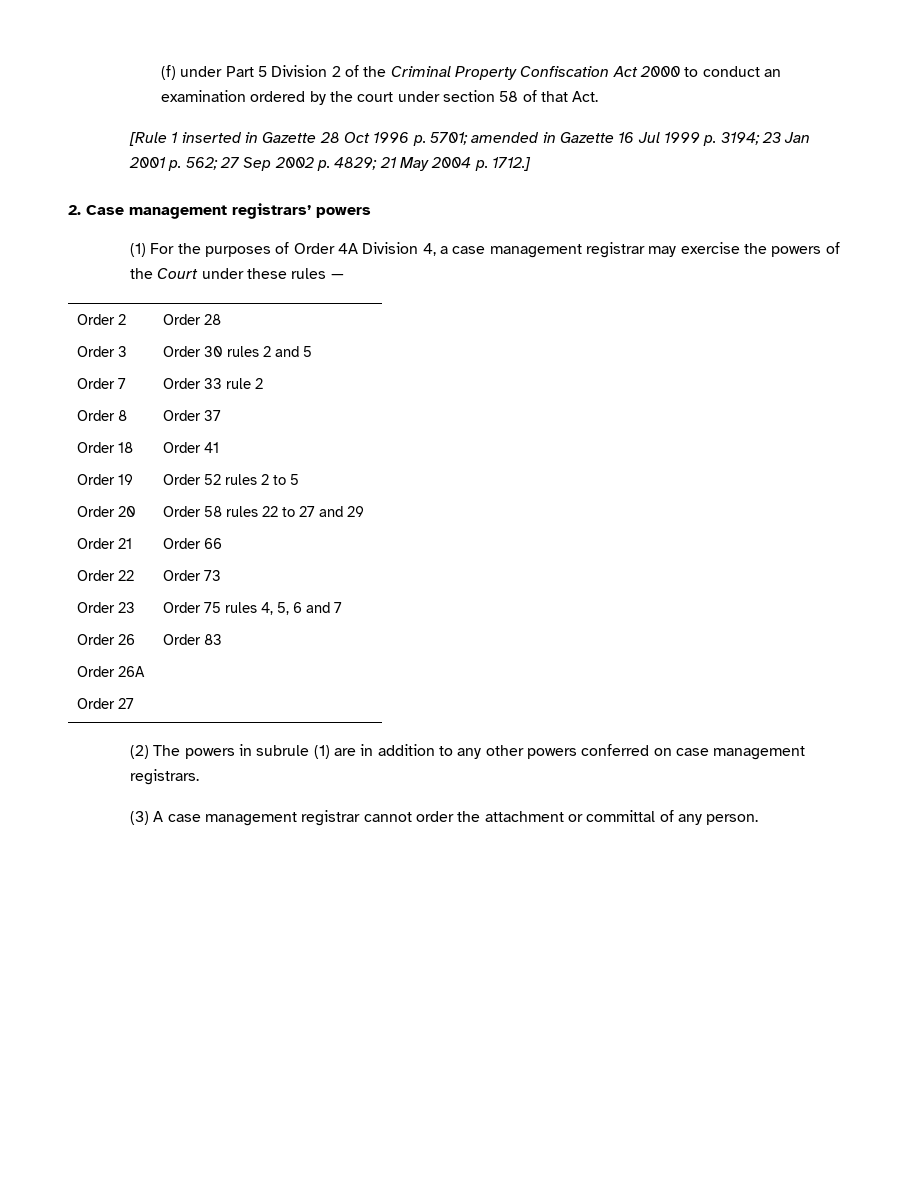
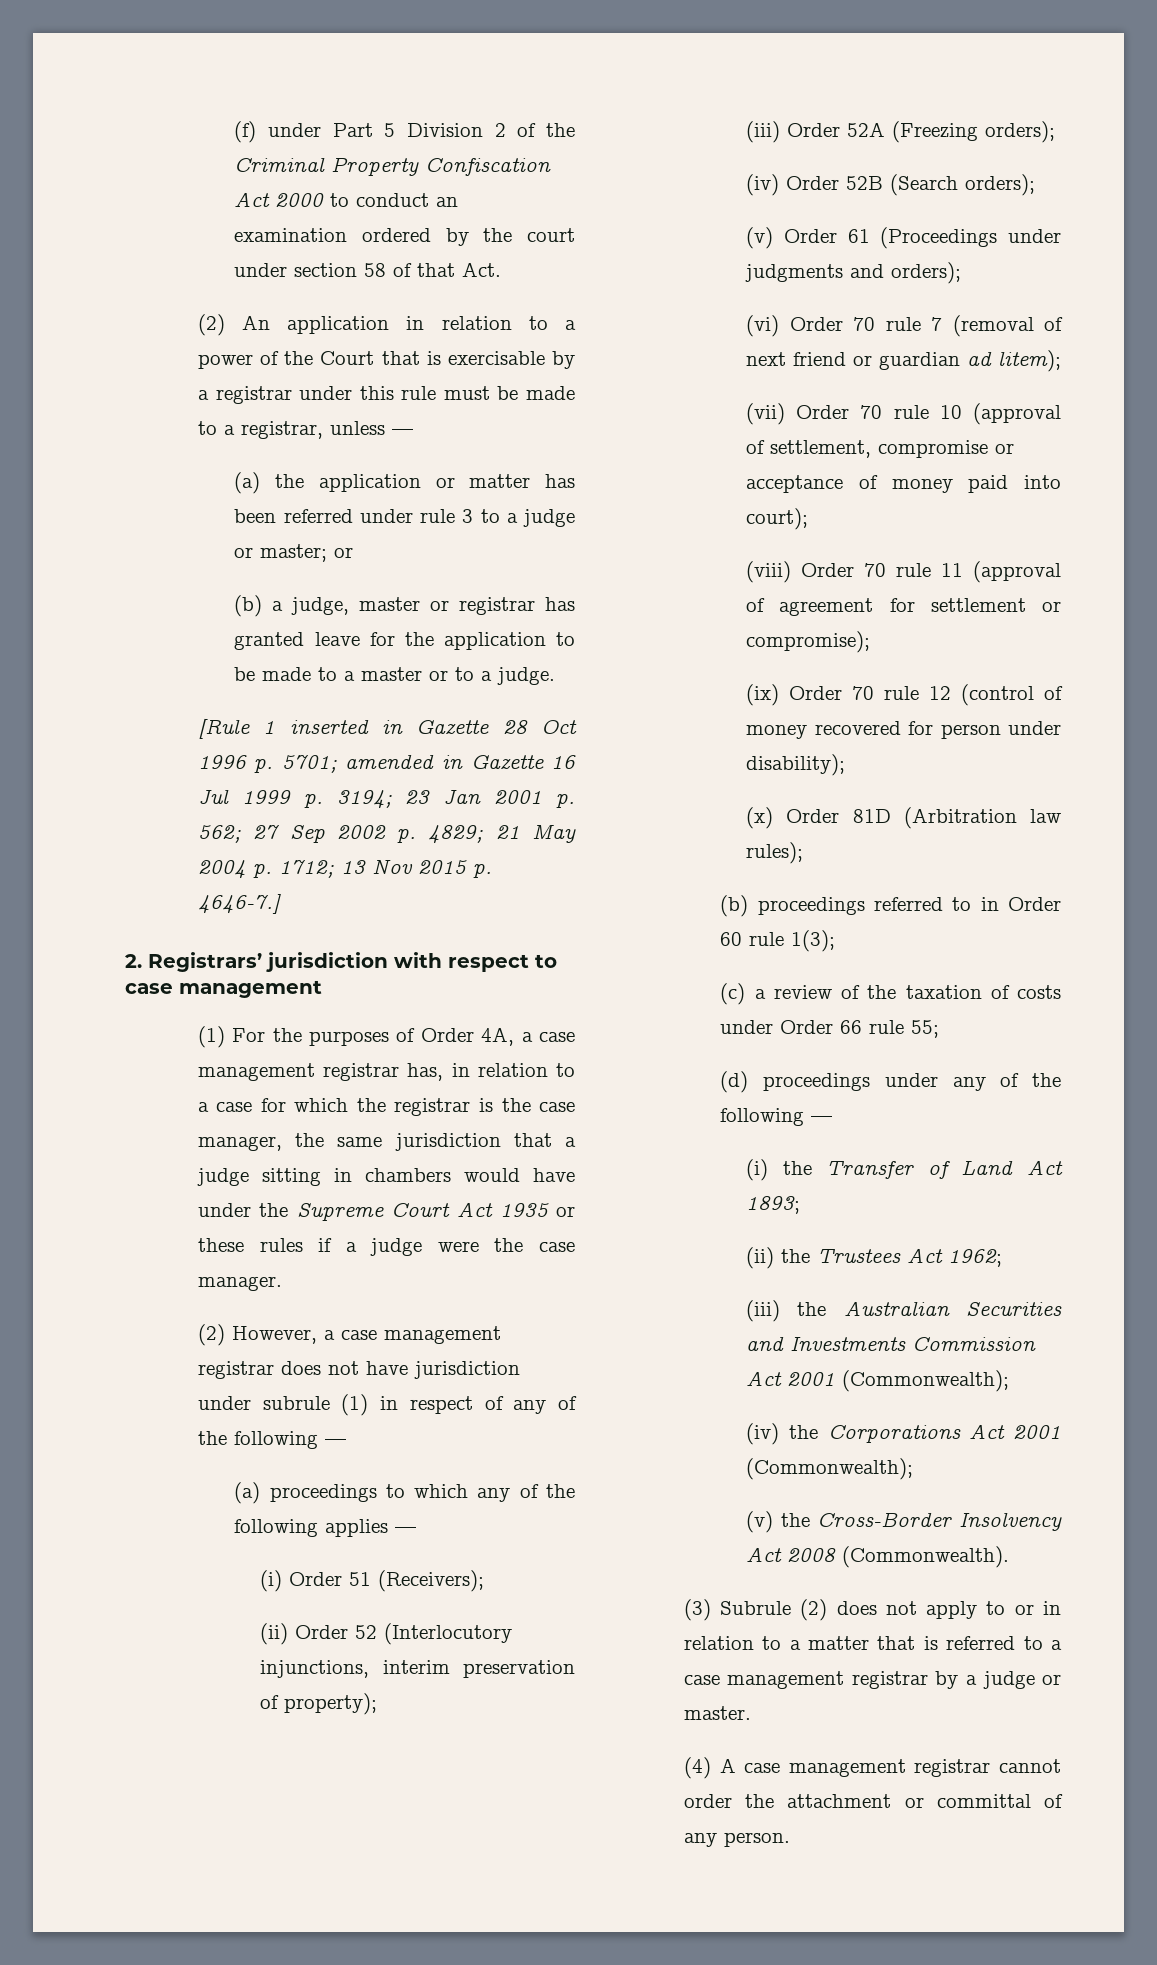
+ (2) An application in relation to a power of the Court that is exercisable by a registrar under this rule must be made to a registrar, unless —
+ (a) the application or matter has been referred under rule 3 to a judge or master; or
+ (b) a judge, master or registrar has granted leave for the application to be made to a master or to a judge.
- [Rule 1 inserted in Gazette 28 Oct 1996 p. 5701; amended in Gazette 16 Jul 1999 p. 3194; 23 Jan 2001 p. 562; 27 Sep 2002 p. 4829; 21 May 2004 p. 1712.]
- 2. Case management registrars’ powers
+ [Rule 1 inserted in Gazette 28 Oct 1996 p. 5701; amended in Gazette 16 Jul 1999 p. 3194; 23 Jan 2001 p. 562; 27 Sep 2002 p. 4829; 21 May 2004 p. 1712; 13 Nov 2015 p. 4646-7.]
+ 2. Registrars’ jurisdiction with respect to case management
- (1) For the purposes of Order 4A Division 4, a case management registrar may exercise the powers of the Court under these rules —
- Order 2
- Order 3
- Order 7
- Order 8
- Order 18
- Order 19
- Order 20
- Order 21
- Order 22
- Order 23
- Order 26
- Order 26A
- Order 27 | Order 28
- Order 30 rules 2 and 5
- Order 33 rule 2
- Order 37
- Order 41
- Order 52 rules 2 to 5
- Order 58 rules 22 to 27 and 29
- Order 66
- Order 73
- Order 75 rules 4, 5, 6 and 7
- Order 83
- (2) The powers in subrule (1) are in addition to any other powers conferred on case management registrars.
- (3) A case management registrar cannot order the attachment or committal of any person.
+ (1) For the purposes of Order 4A, a case management registrar has, in relation to a case for which the registrar is the case manager, the same jurisdiction that a judge sitting in chambers would have under the Supreme Court Act 1935 or these rules if a judge were the case manager.
+ (2) However, a case management registrar does not have jurisdiction under subrule (1) in respect of any of the following —
+ (a) proceedings to which any of the following applies —
+ (i) Order 51 (Receivers);
+ (ii) Order 52 (Interlocutory injunctions, interim preservation of property);
+ (iii) Order 52A (Freezing orders);
+ (iv) Order 52B (Search orders);
+ (v) Order 61 (Proceedings under judgments and orders);
+ (vi) Order 70 rule 7 (removal of next friend or guardian ad litem);
+ (vii) Order 70 rule 10 (approval of settlement, compromise or acceptance of money paid into court);
+ (viii) Order 70 rule 11 (approval of agreement for settlement or compromise);
+ (ix) Order 70 rule 12 (control of money recovered for person under disability);
+ (x) Order 81D (Arbitration law rules);
+ (b) proceedings referred to in Order 60 rule 1(3);
+ (c) a review of the taxation of costs under Order 66 rule 55;
+ (d) proceedings under any of the following —
+ (i) the Transfer of Land Act 1893;
+ (ii) the Trustees Act 1962;
+ (iii) the Australian Securities and Investments Commission Act 2001 (Commonwealth);
+ (iv) the Corporations Act 2001 (Commonwealth);
+ (v) the Cross-Border Insolvency Act 2008 (Commonwealth).
+ (3) Subrule (2) does not apply to or in relation to a matter that is referred to a case management registrar by a judge or master.
+ (4) A case management registrar cannot order the attachment or committal of any person.

